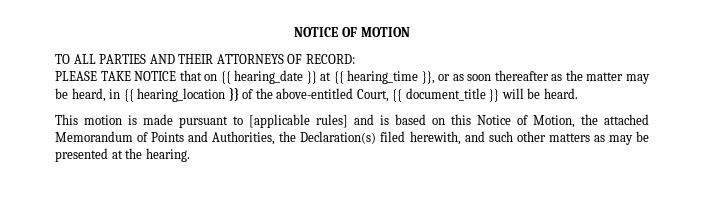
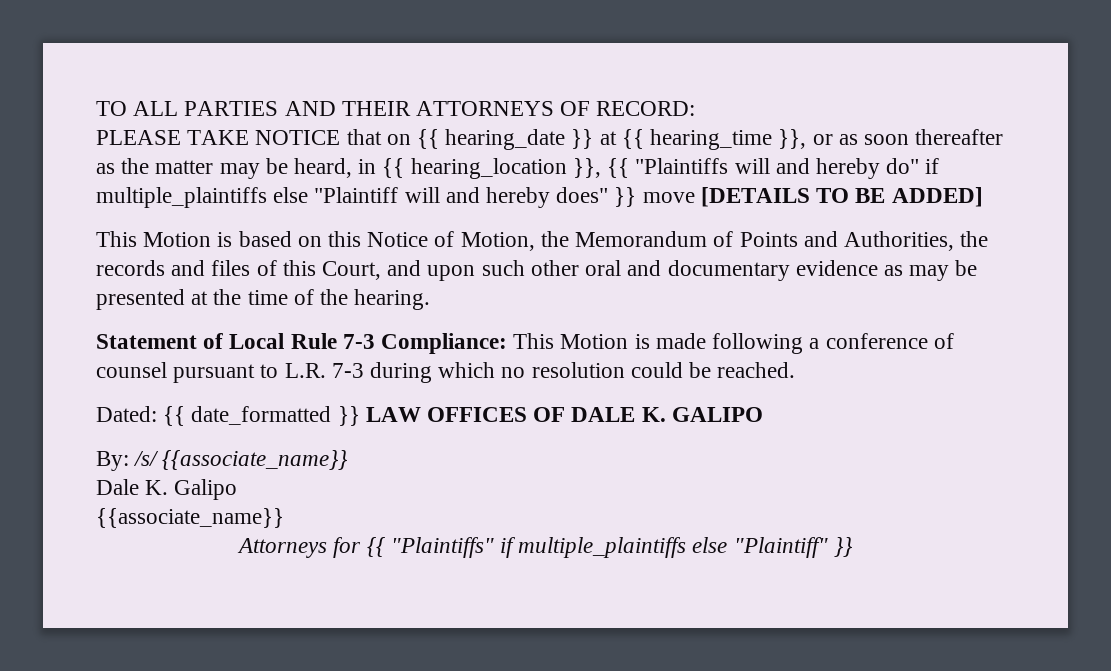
- NOTICE OF MOTION
- PLEASE TAKE NOTICE that on {{ hearing_date }} at {{ hearing_time }}, or as soon thereafter as the matter may be heard, in {{ hearing_location }} of the above-entitled Court, {{ document_title }} will be heard.
- This motion is made pursuant to [applicable rules] and is based on this Notice of Motion, the attached Memorandum of Points and Authorities, the Declaration(s) filed herewith, and such other matters as may be presented at the hearing.
+ PLEASE TAKE NOTICE that on {{ hearing_date }} at {{ hearing_time }}, or as soon thereafter as the matter may be heard, in {{ hearing_location }}, {{ "Plaintiffs will and hereby do" if multiple_plaintiffs else "Plaintiff will and hereby does" }} move [DETAILS TO BE ADDED]
+ This Motion is based on this Notice of Motion, the Memorandum of Points and Authorities, the records and files of this Court, and upon such other oral and documentary evidence as may be presented at the time of the hearing.
+ Statement of Local Rule 7-3 Compliance: This Motion is made following a conference of counsel pursuant to L.R. 7-3 during which no resolution could be reached.
+ Dated: {{ date_formatted }} LAW OFFICES OF DALE K. GALIPO
+ By: /s/ {{associate_name}}
+ Dale K. Galipo
+ {{associate_name}}
+ Attorneys for {{ "Plaintiffs" if multiple_plaintiffs else "Plaintiff" }}

